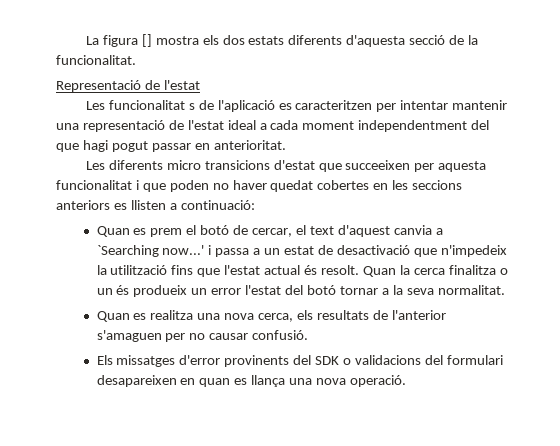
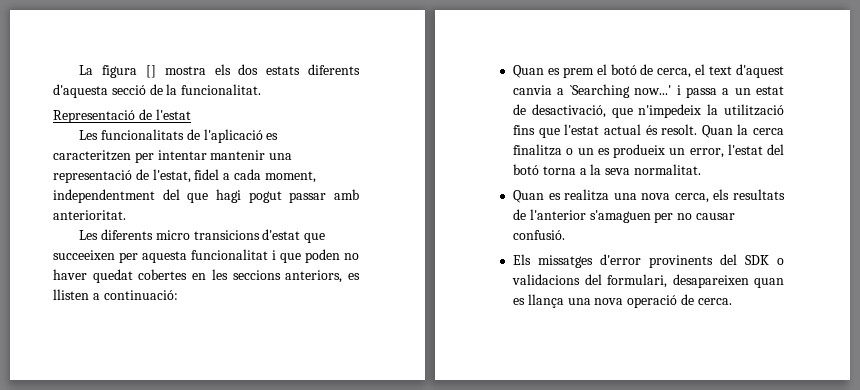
- Les funcionalitat s de l'aplicació es caracteritzen per intentar mantenir una representació de l'estat ideal a cada moment independentment del que hagi pogut passar en anterioritat.
+ Les funcionalitats de l'aplicació es caracteritzen per intentar mantenir una representació de l'estat, fidel a cada moment, independentment del que hagi pogut passar amb anterioritat.
- Les diferents micro transicions d'estat que succeeixen per aquesta funcionalitat i que poden no haver quedat cobertes en les seccions anteriors es llisten a continuació:
+ Les diferents micro transicions d'estat que succeeixen per aquesta funcionalitat i que poden no haver quedat cobertes en les seccions anteriors, es llisten a continuació:
- Quan es prem el botó de cercar, el text d'aquest canvia a `Searching now...' i passa a un estat de desactivació que n'impedeix la utilització fins que l'estat actual és resolt.
+ Quan es prem el botó de cerca, el text d'aquest canvia a `Searching now...' i passa a un estat de desactivació, que n'impedeix la utilització fins que l'estat actual és resolt.
- Quan la cerca finalitza o un és produeix un error l'estat del botó tornar a la seva normalitat.
+ Quan la cerca finalitza o un es produeix un error, l'estat del botó torna a la seva normalitat.
- Els missatges d'error provinents del SDK o validacions del formulari desapareixen en quan es llança una nova operació.
+ Els missatges d'error provinents del SDK o validacions del formulari, desapareixen quan es llança una nova operació de cerca.

